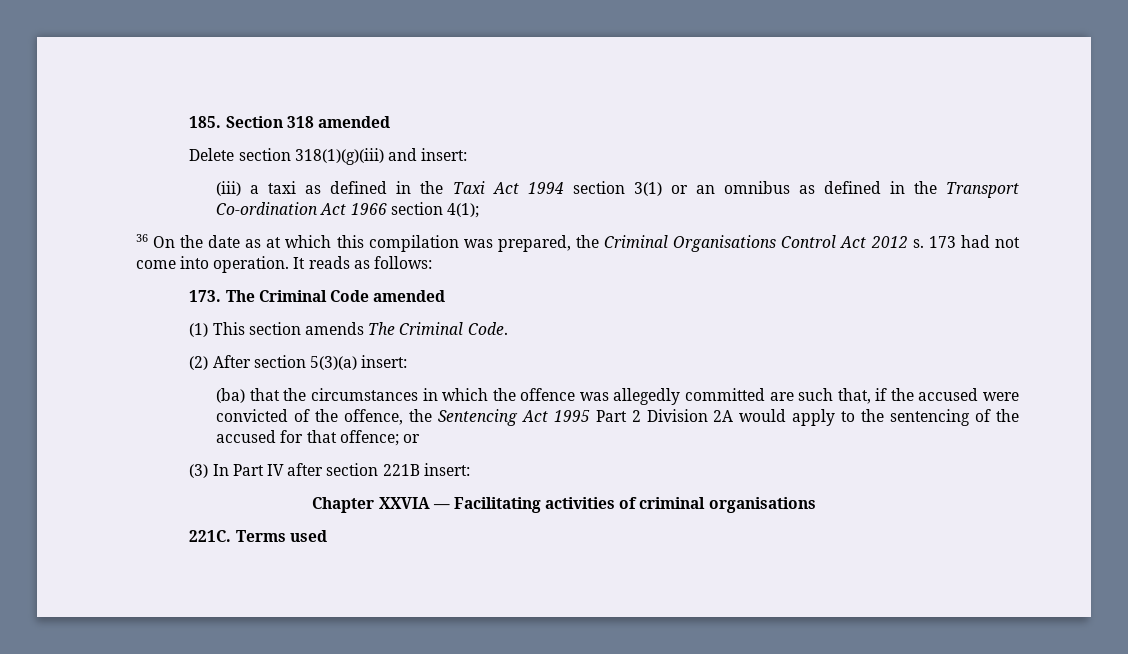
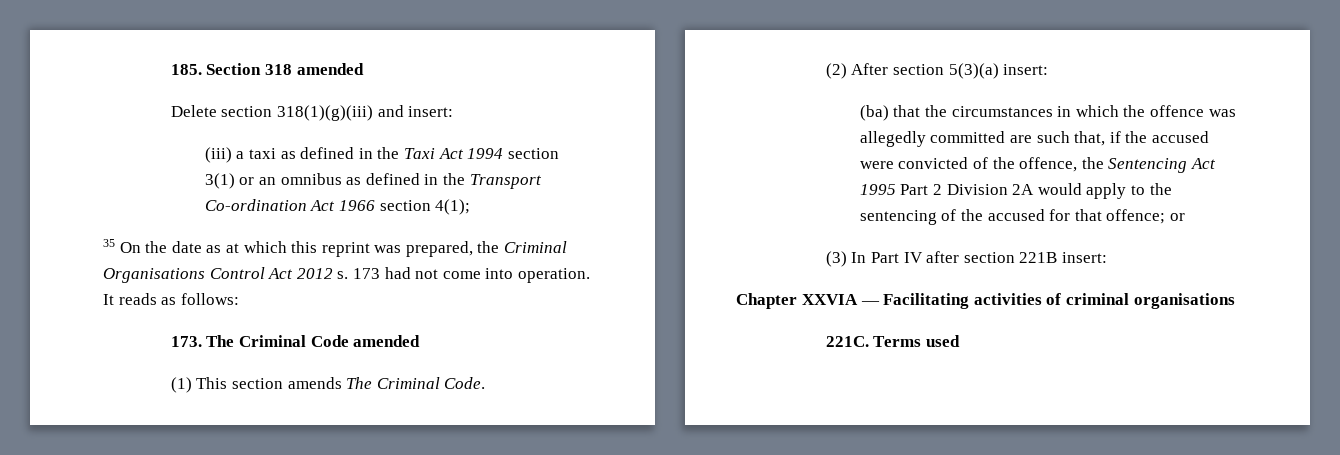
- 36 On the date as at which this compilation was prepared, the Criminal Organisations Control Act 2012 s.
+ 35 On the date as at which this reprint was prepared, the Criminal Organisations Control Act 2012 s.

